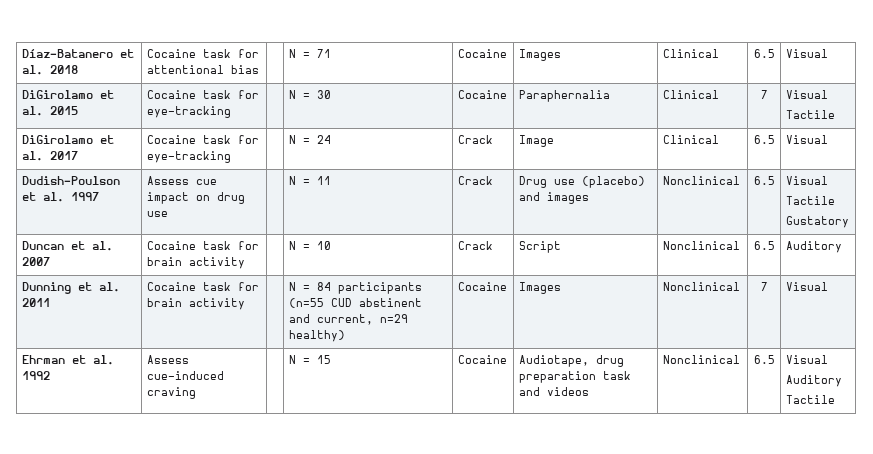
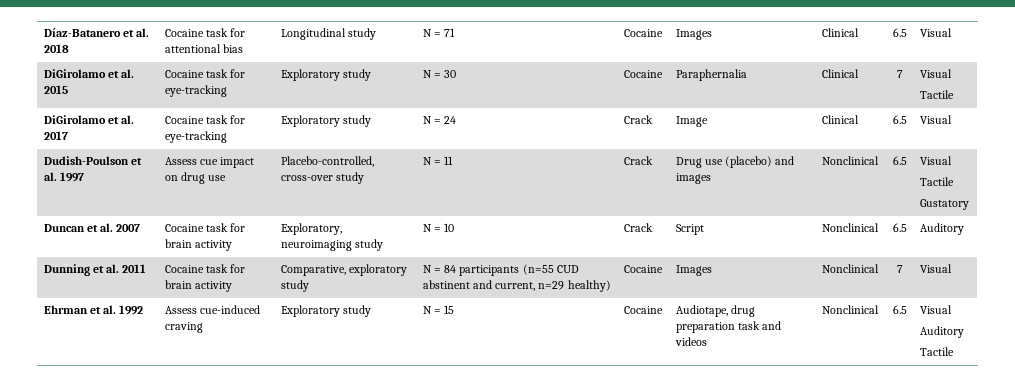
- Díaz-Batanero et al. 2018 | Cocaine task for attentional bias | | N = 71 | Cocaine | Images | Clinical | 6.5 | Visual
+ Díaz-Batanero et al. 2018 | Cocaine task for attentional bias | Longitudinal study | N = 71 | Cocaine | Images | Clinical | 6.5 | Visual
- DiGirolamo et al. 2015 | Cocaine task for eye-tracking | | N = 30 | Cocaine | Paraphernalia | Clinical | 7 | Visual
+ DiGirolamo et al. 2015 | Cocaine task for eye-tracking | Exploratory study | N = 30 | Cocaine | Paraphernalia | Clinical | 7 | Visual
- DiGirolamo et al. 2017 | Cocaine task for eye-tracking | | N = 24 | Crack | Image | Clinical | 6.5 | Visual
+ DiGirolamo et al. 2017 | Cocaine task for eye-tracking | Exploratory study | N = 24 | Crack | Image | Clinical | 6.5 | Visual
- Dudish-Poulson et al. 1997 | Assess cue impact on drug use | | N = 11 | Crack | Drug use (placebo) and images | Nonclinical | 6.5 | Visual
+ Dudish-Poulson et al. 1997 | Assess cue impact on drug use | Placebo-controlled, cross-over study | N = 11 | Crack | Drug use (placebo) and images | Nonclinical | 6.5 | Visual
- Duncan et al. 2007 | Cocaine task for brain activity | | N = 10 | Crack | Script | Nonclinical | 6.5 | Auditory
+ Duncan et al. 2007 | Cocaine task for brain activity | Exploratory, neuroimaging study | N = 10 | Crack | Script | Nonclinical | 6.5 | Auditory
- Dunning et al. 2011 | Cocaine task for brain activity | | N = 84 participants (n=55 CUD abstinent and current, n=29 healthy) | Cocaine | Images | Nonclinical | 7 | Visual
+ Dunning et al. 2011 | Cocaine task for brain activity | Comparative, exploratory study | N = 84 participants (n=55 CUD abstinent and current, n=29 healthy) | Cocaine | Images | Nonclinical | 7 | Visual
- Ehrman et al. 1992 | Assess cue-induced craving | | N = 15 | Cocaine | Audiotape, drug preparation task and videos | Nonclinical | 6.5 | Visual
+ Ehrman et al. 1992 | Assess cue-induced craving | Exploratory study | N = 15 | Cocaine | Audiotape, drug preparation task and videos | Nonclinical | 6.5 | Visual

